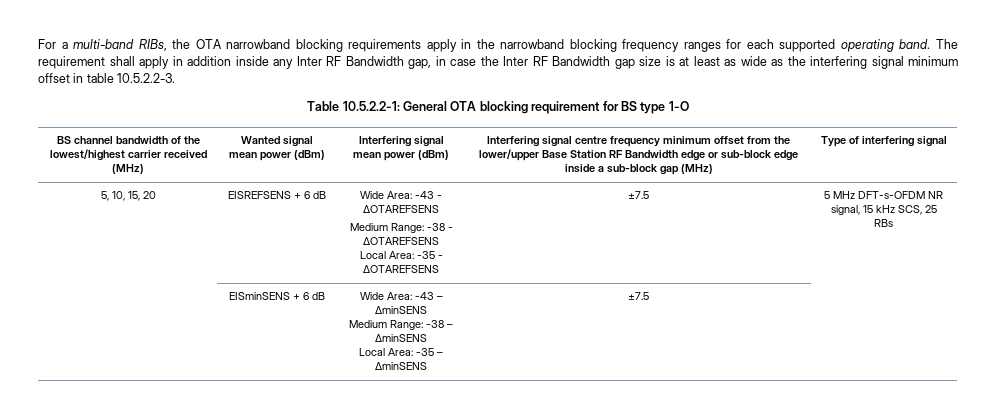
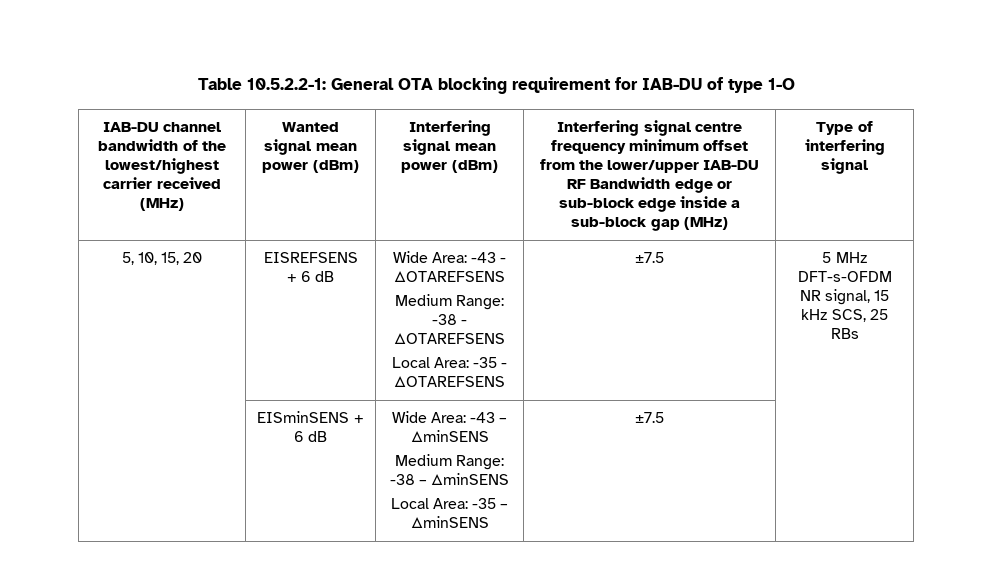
- For a multi-band RIBs, the OTA narrowband blocking requirements apply in the narrowband blocking frequency ranges for each supported operating band. The requirement shall apply in addition inside any Inter RF Bandwidth gap, in case the Inter RF Bandwidth gap size is at least as wide as the interfering signal minimum offset in table 10.5.2.2-3.
- Table 10.5.2.2-1: General OTA blocking requirement for BS type 1-O
+ Table 10.5.2.2-1: General OTA blocking requirement for IAB-DU of type 1-O
- BS channel bandwidth of the lowest/highest carrier received (MHz)
+ IAB-DU channel bandwidth of the lowest/highest carrier received (MHz)
- Interfering signal centre frequency minimum offset from the lower/upper Base Station RF Bandwidth edge or sub-block edge inside a sub-block gap (MHz)
+ Interfering signal centre frequency minimum offset from the lower/upper IAB-DU RF Bandwidth edge or sub-block edge inside a sub-block gap (MHz)

